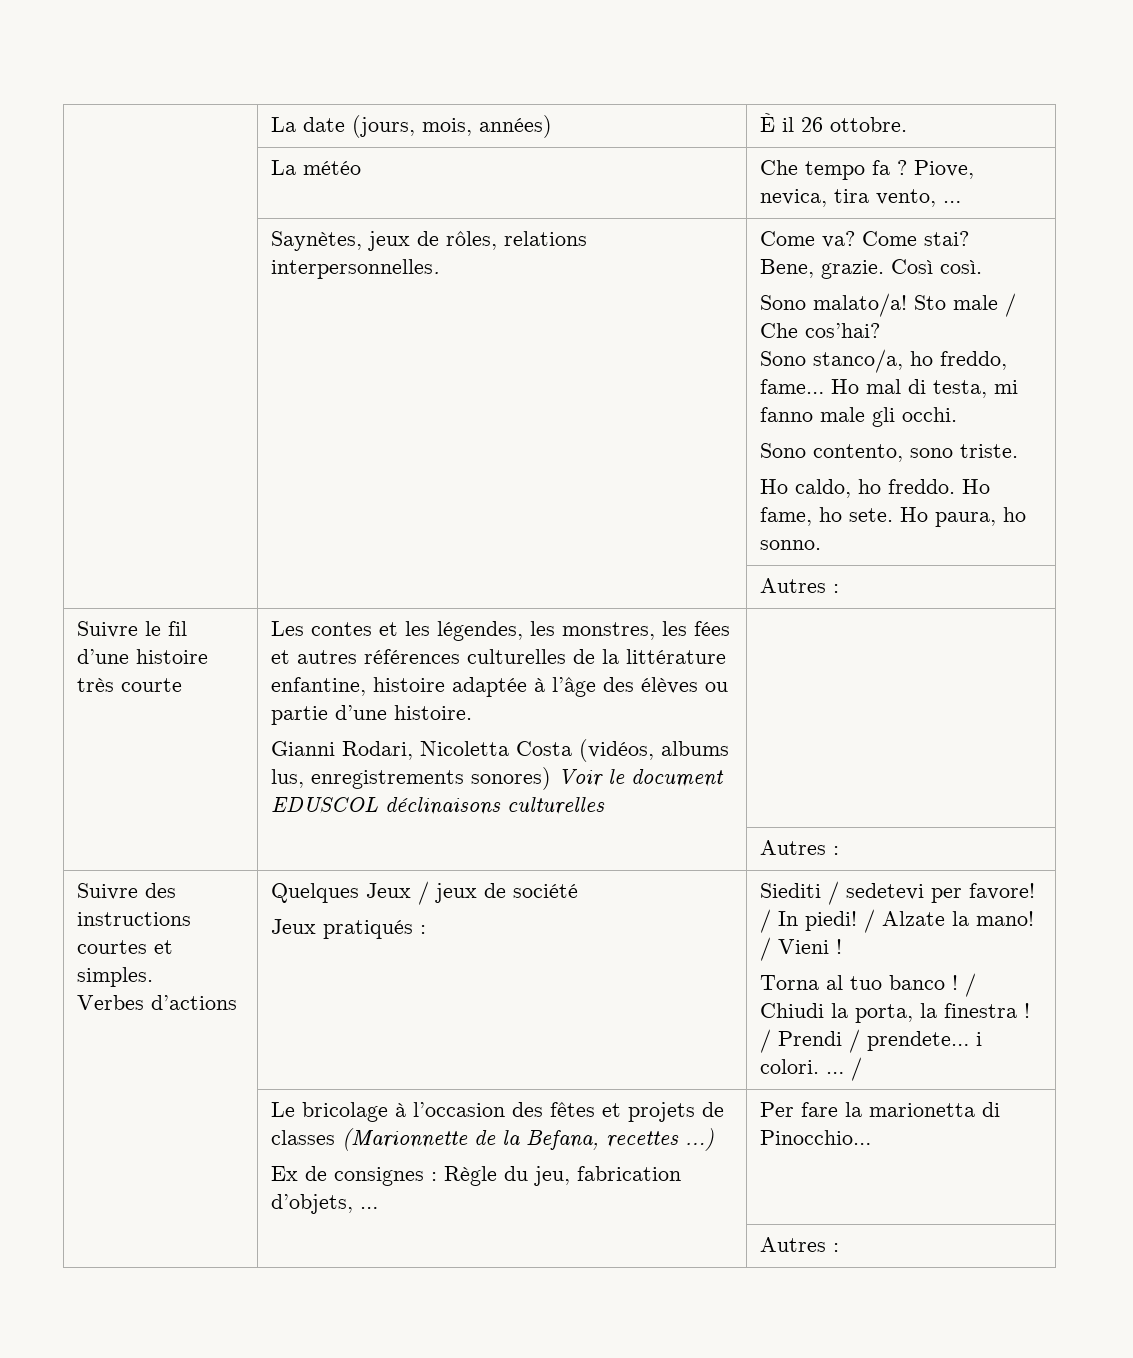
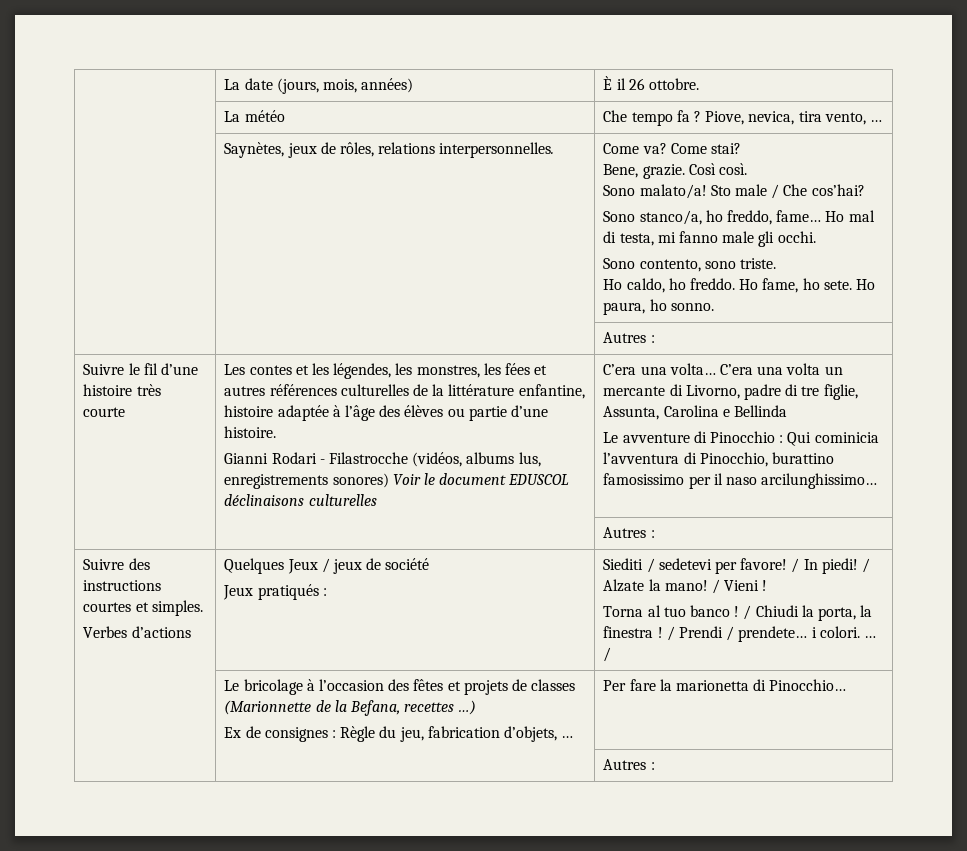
- Gianni Rodari, Nicoletta Costa (vidéos, albums lus, enregistrements sonores) Voir le document EDUSCOL déclinaisons culturelles
+ Gianni Rodari - Filastrocche (vidéos, albums lus, enregistrements sonores) Voir le document EDUSCOL déclinaisons culturelles
+ C’era una volta… C’era una volta un mercante di Livorno, padre di tre figlie, Assunta, Carolina e Bellinda
+ Le avventure di Pinocchio : Qui cominicia l’avventura di Pinocchio, burattino famosissimo per il naso arcilunghissimo…

